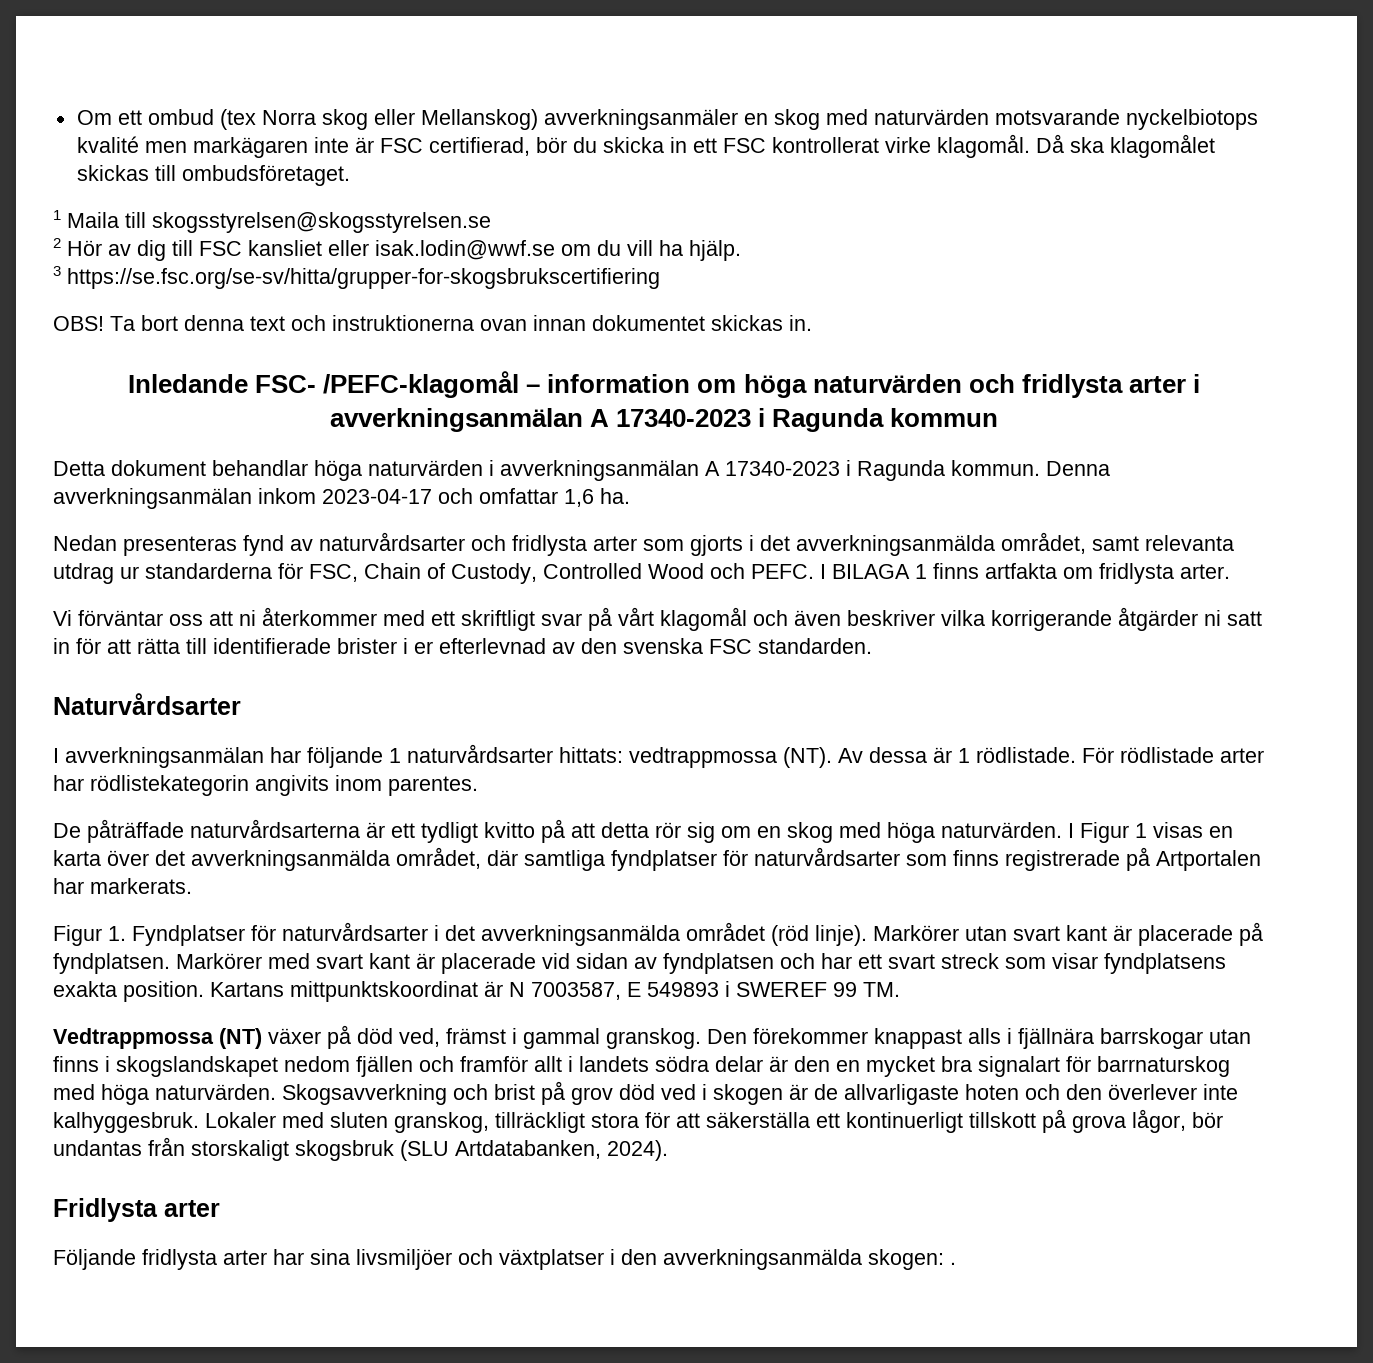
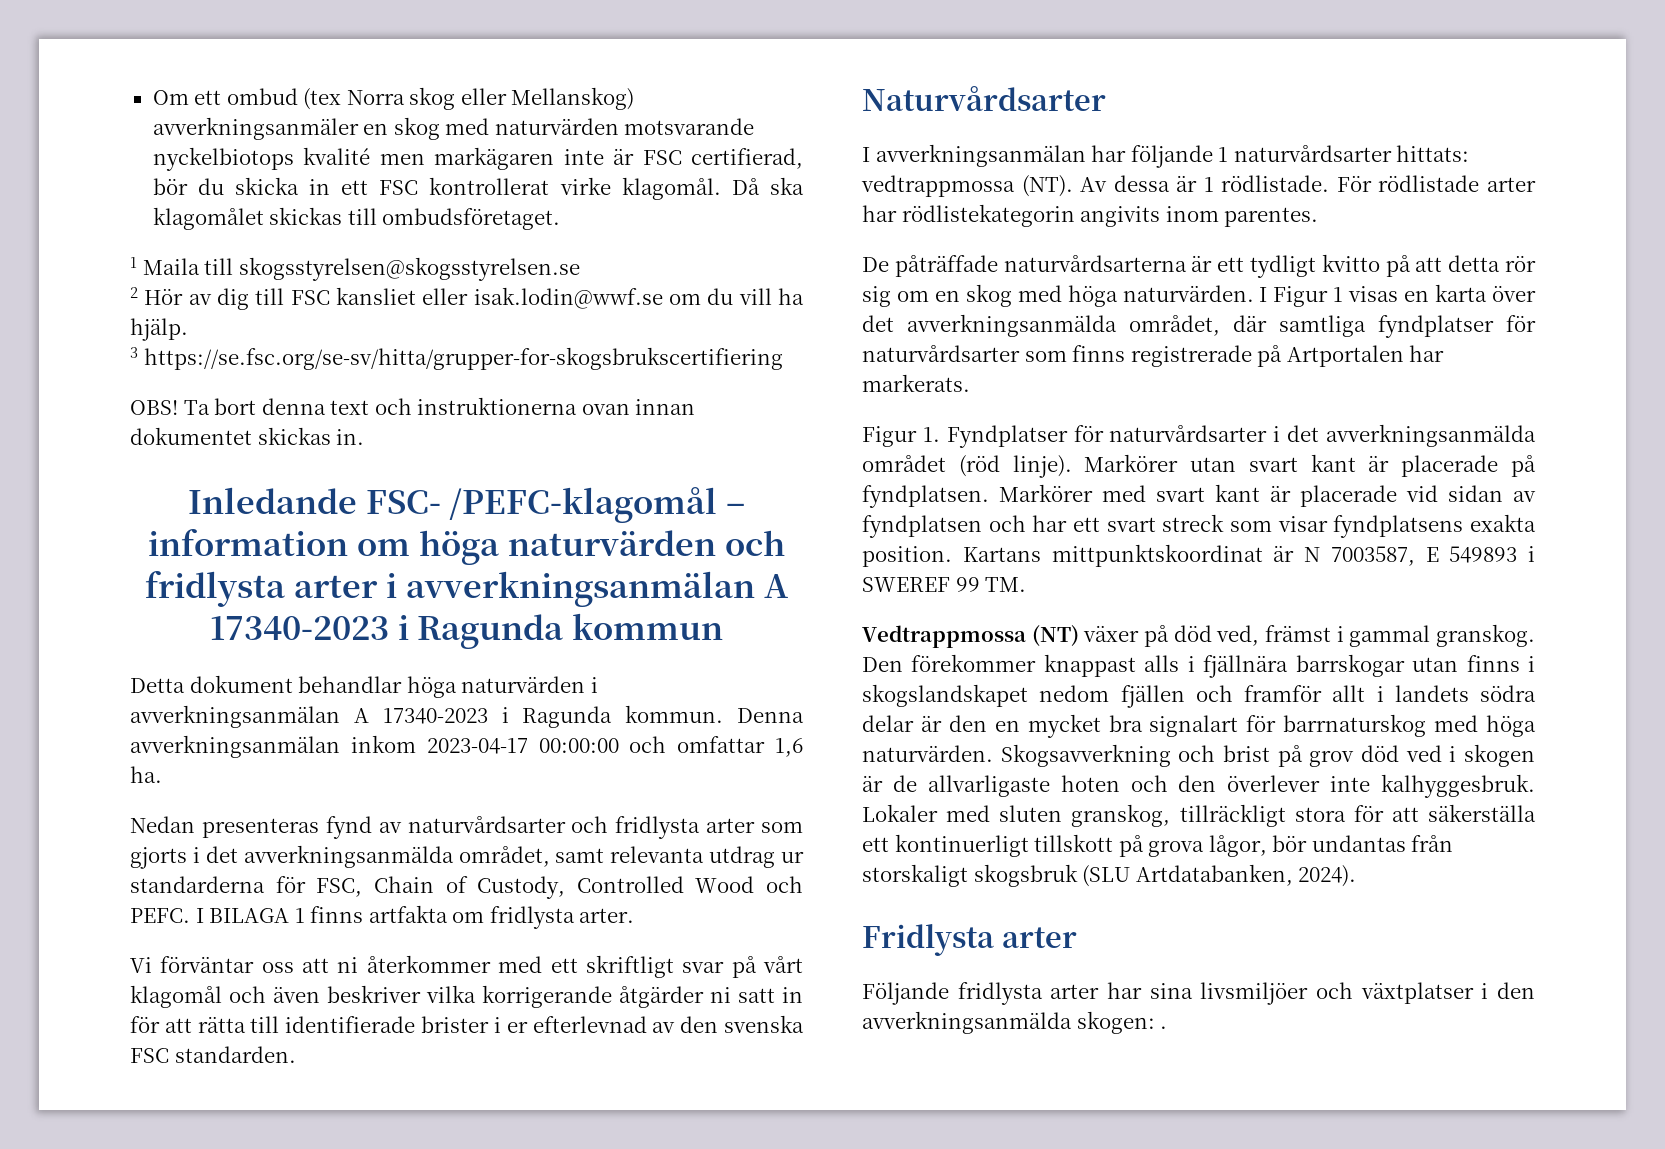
- Denna avverkningsanmälan inkom 2023-04-17 och omfattar 1,6 ha.
+ Denna avverkningsanmälan inkom 2023-04-17 00:00:00 och omfattar 1,6 ha.

